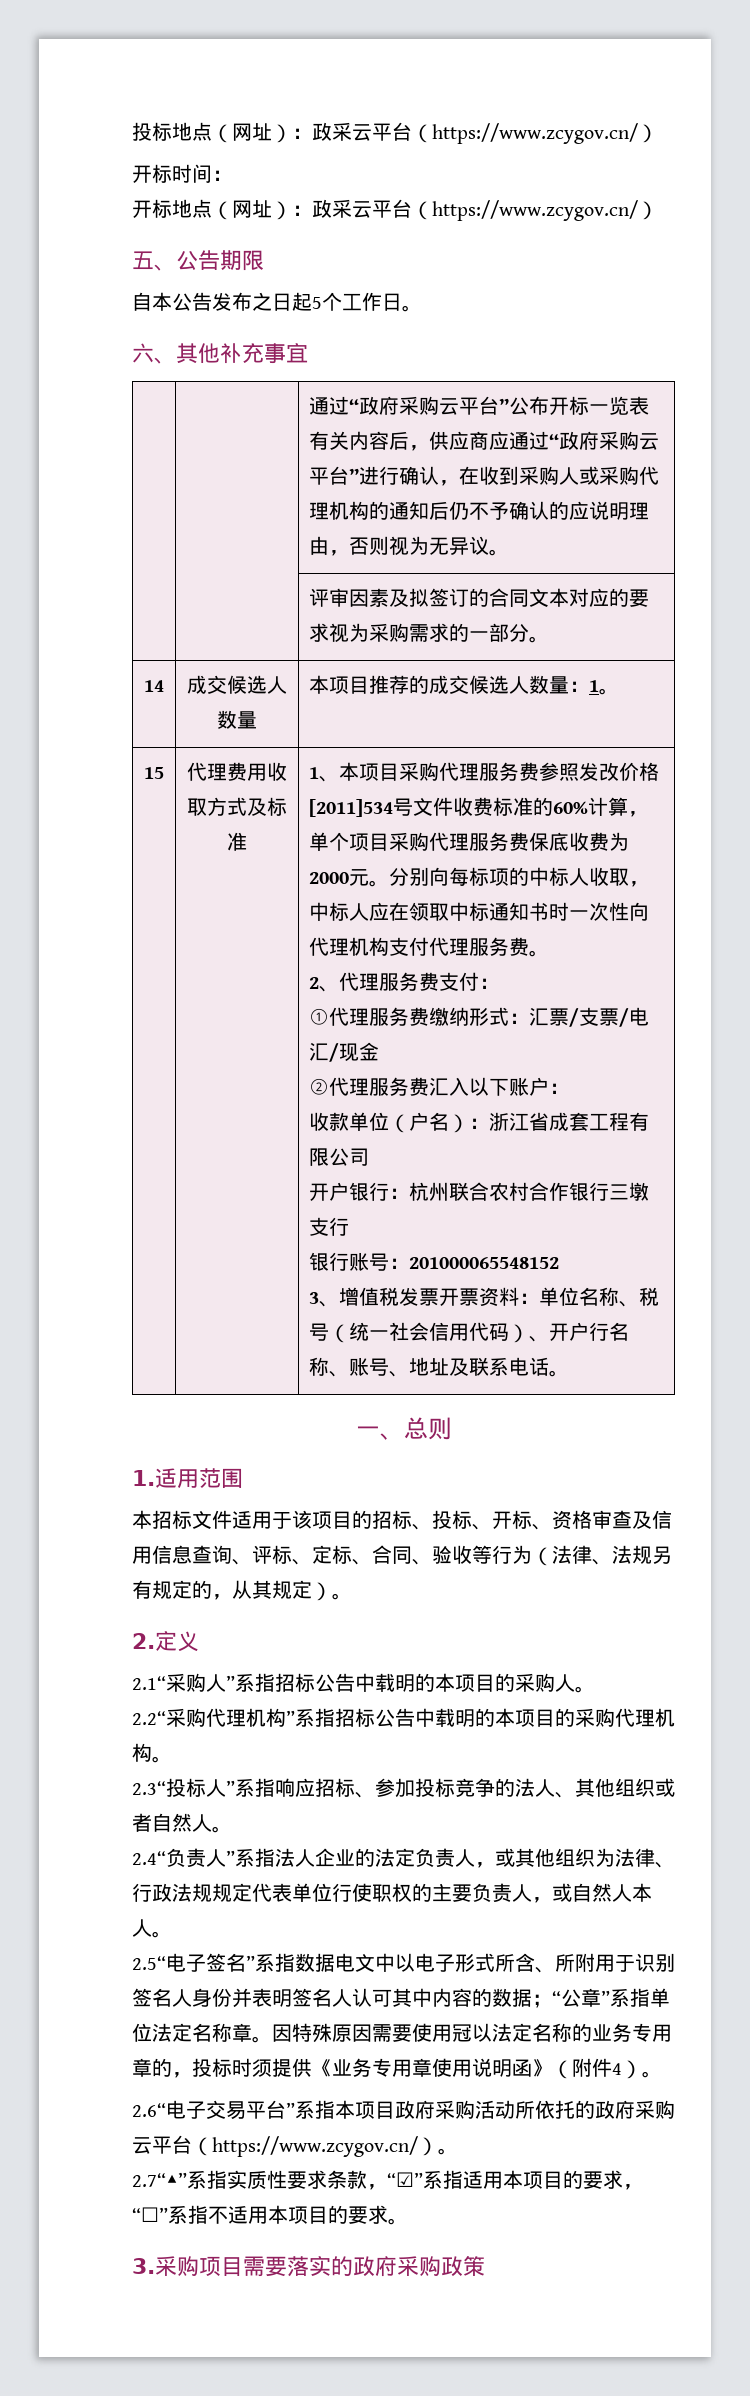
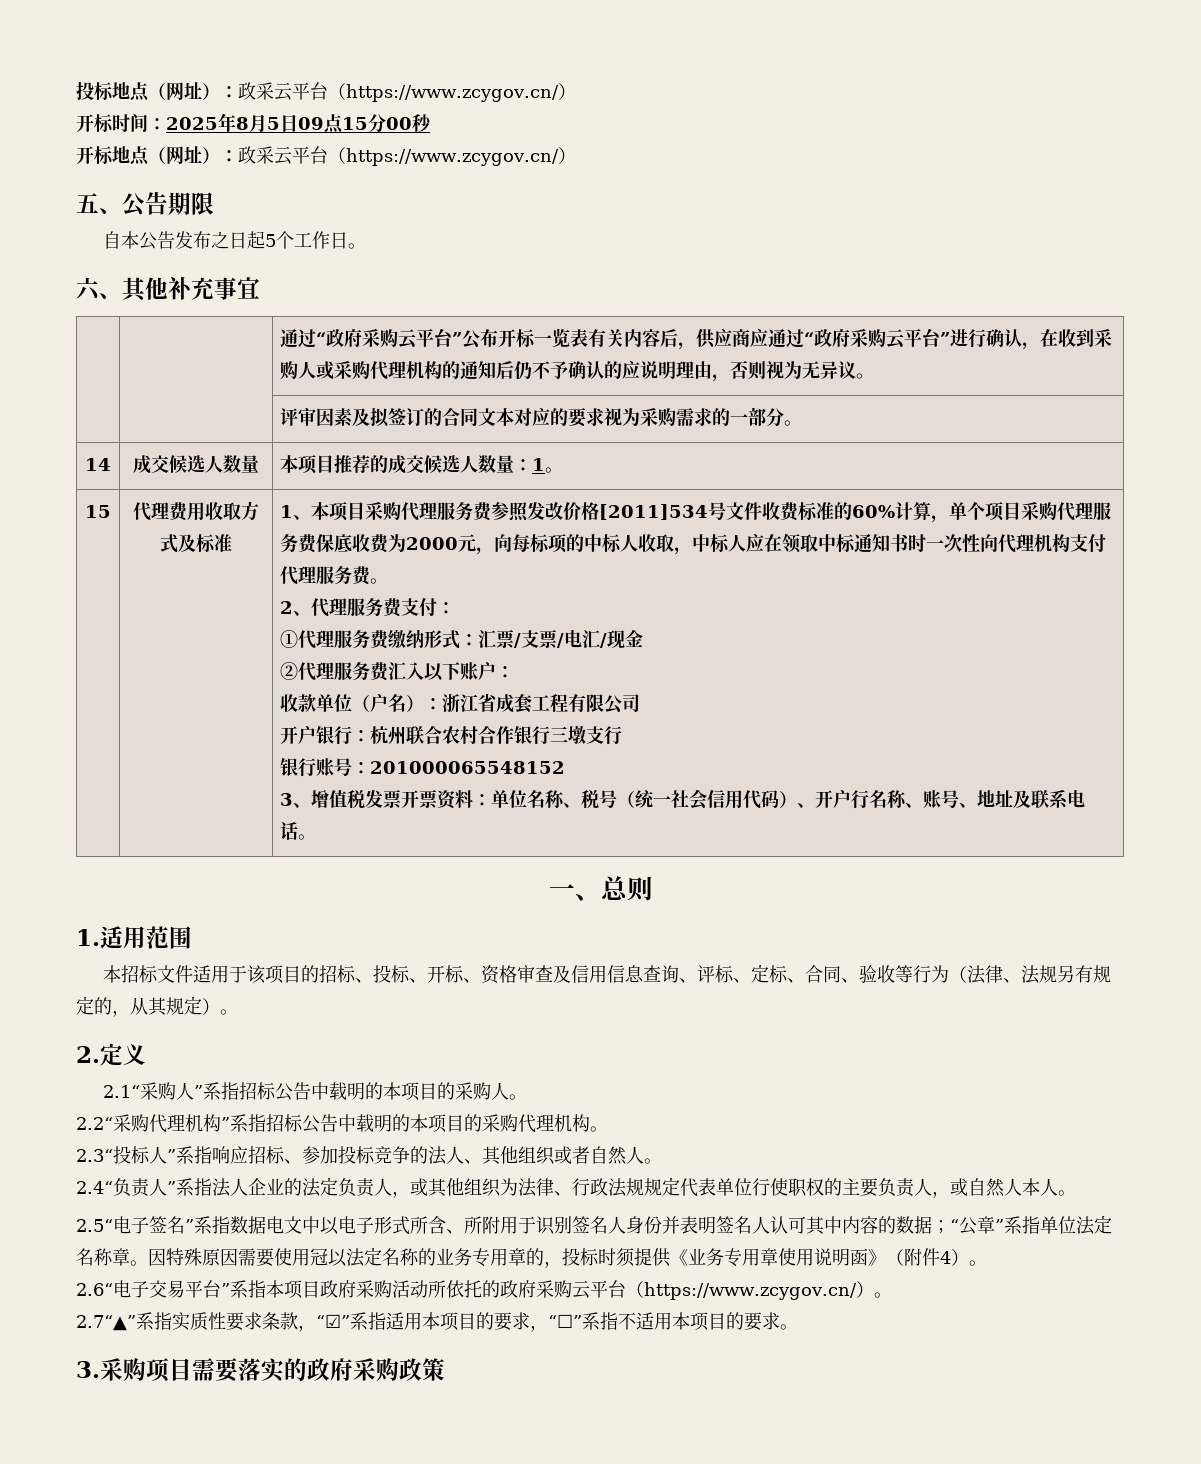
- 开标时间：
+ 开标时间：2025年8月5日09点15分00秒
- 1、本项目采购代理服务费参照发改价格[2011]534号文件收费标准的60%计算，单个项目采购代理服务费保底收费为2000元。分别向每标项的中标人收取，中标人应在领取中标通知书时一次性向代理机构支付代理服务费。
+ 1、本项目采购代理服务费参照发改价格[2011]534号文件收费标准的60%计算，单个项目采购代理服务费保底收费为2000元，向每标项的中标人收取，中标人应在领取中标通知书时一次性向代理机构支付代理服务费。

